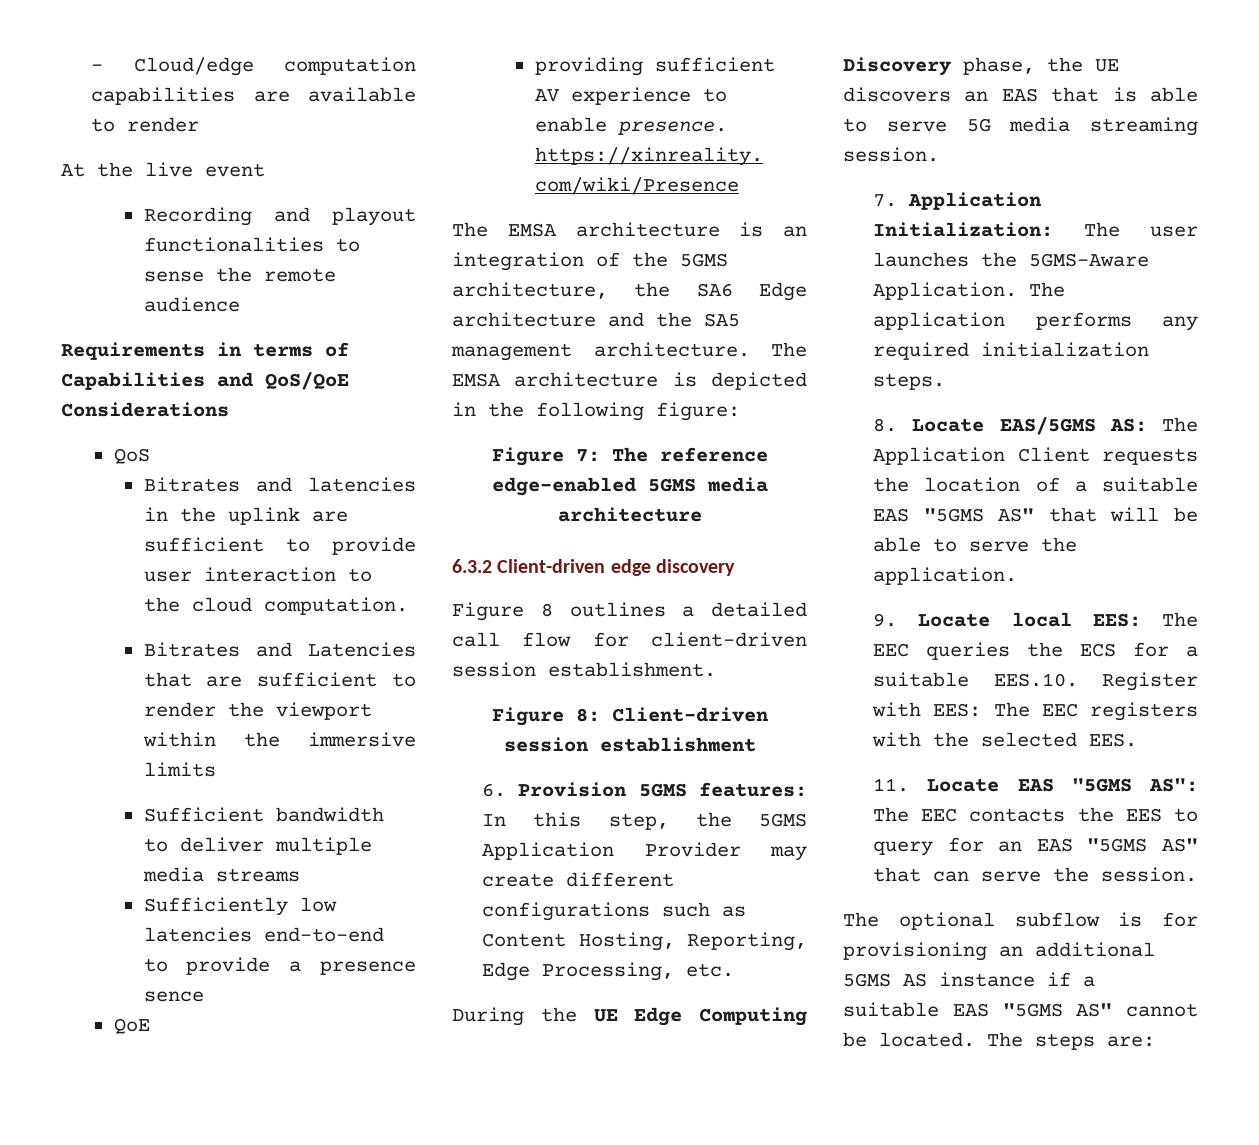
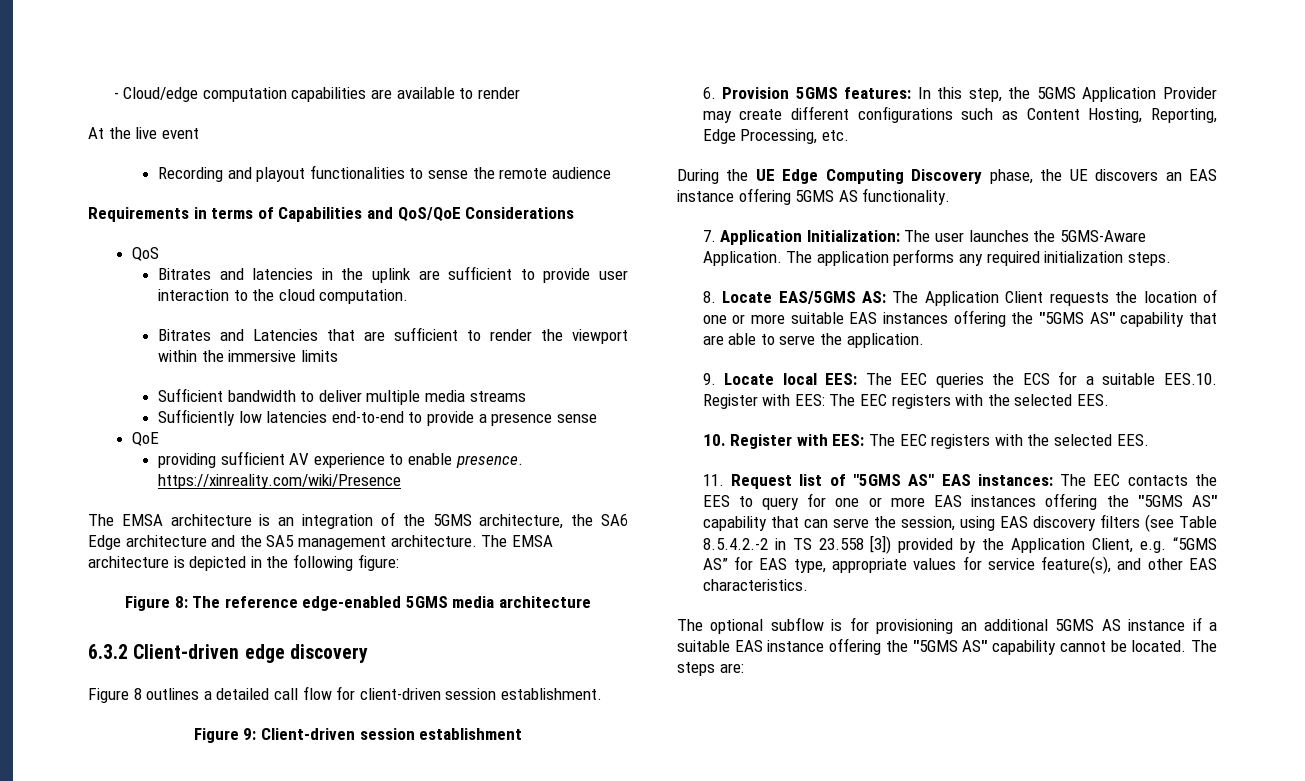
- Sufficiently low latencies end-to-end to provide a presence sence
+ Sufficiently low latencies end-to-end to provide a presence sense
- Figure 7: The reference edge-enabled 5GMS media architecture
+ Figure 8: The reference edge-enabled 5GMS media architecture
- Figure 8: Client-driven session establishment
+ Figure 9: Client-driven session establishment
- During the UE Edge Computing Discovery phase, the UE discovers an EAS that is able to serve 5G media streaming session.
+ During the UE Edge Computing Discovery phase, the UE discovers an EAS instance offering 5GMS AS functionality.
- 8. Locate EAS/5GMS AS: The Application Client requests the location of a suitable EAS "5GMS AS" that will be able to serve the application.
+ 8. Locate EAS/5GMS AS: The Application Client requests the location of one or more suitable EAS instances offering the "5GMS AS" capability that are able to serve the application.
- 11. Locate EAS "5GMS AS": The EEC contacts the EES to query for an EAS "5GMS AS" that can serve the session.
+ 10. Register with EES: The EEC registers with the selected EES.
+ 11. Request list of "5GMS AS" EAS instances: The EEC contacts the EES to query for one or more EAS instances offering the "5GMS AS" capability that can serve the session, using EAS discovery filters (see Table 8.5.4.2.-2 in TS 23.558 [3]) provided by the Application Client, e.g. “5GMS AS” for EAS type, appropriate values for service feature(s), and other EAS characteristics.
- The optional subflow is for provisioning an additional 5GMS AS instance if a suitable EAS "5GMS AS" cannot be located.
+ The optional subflow is for provisioning an additional 5GMS AS instance if a suitable EAS instance offering the "5GMS AS" capability cannot be located.

